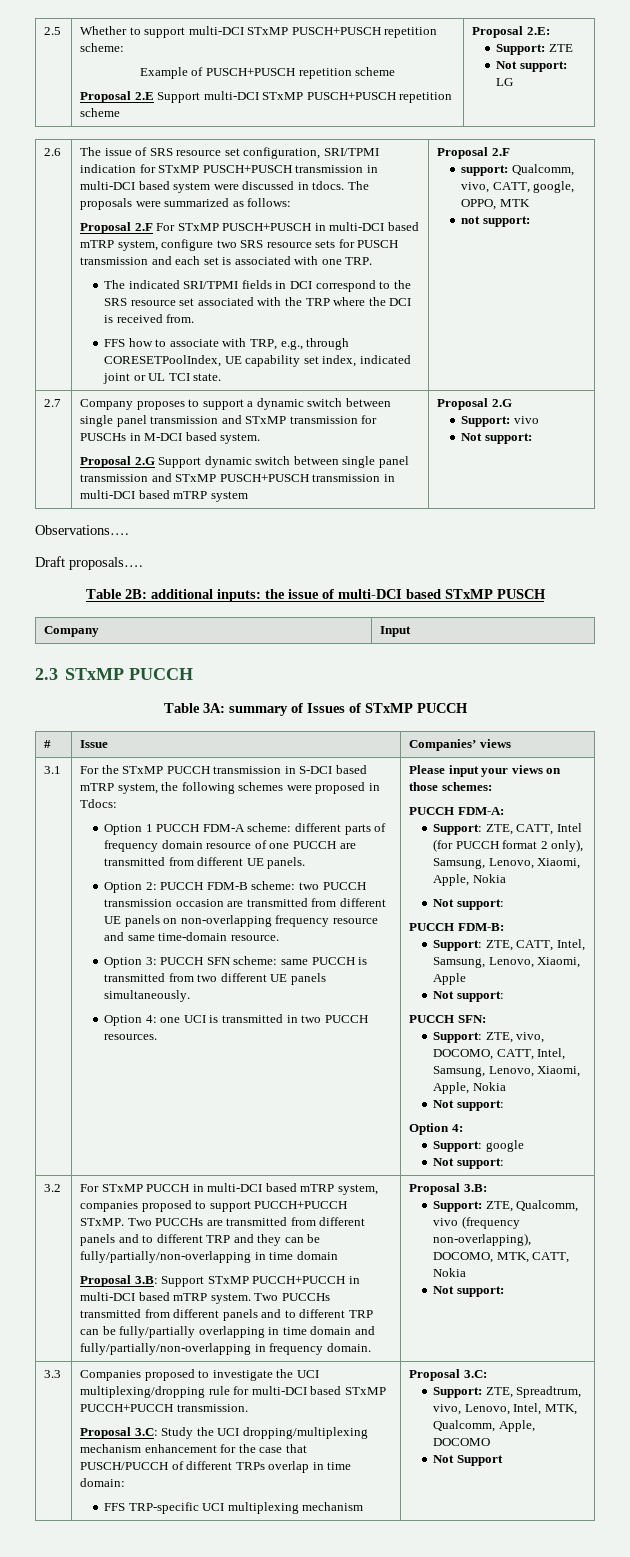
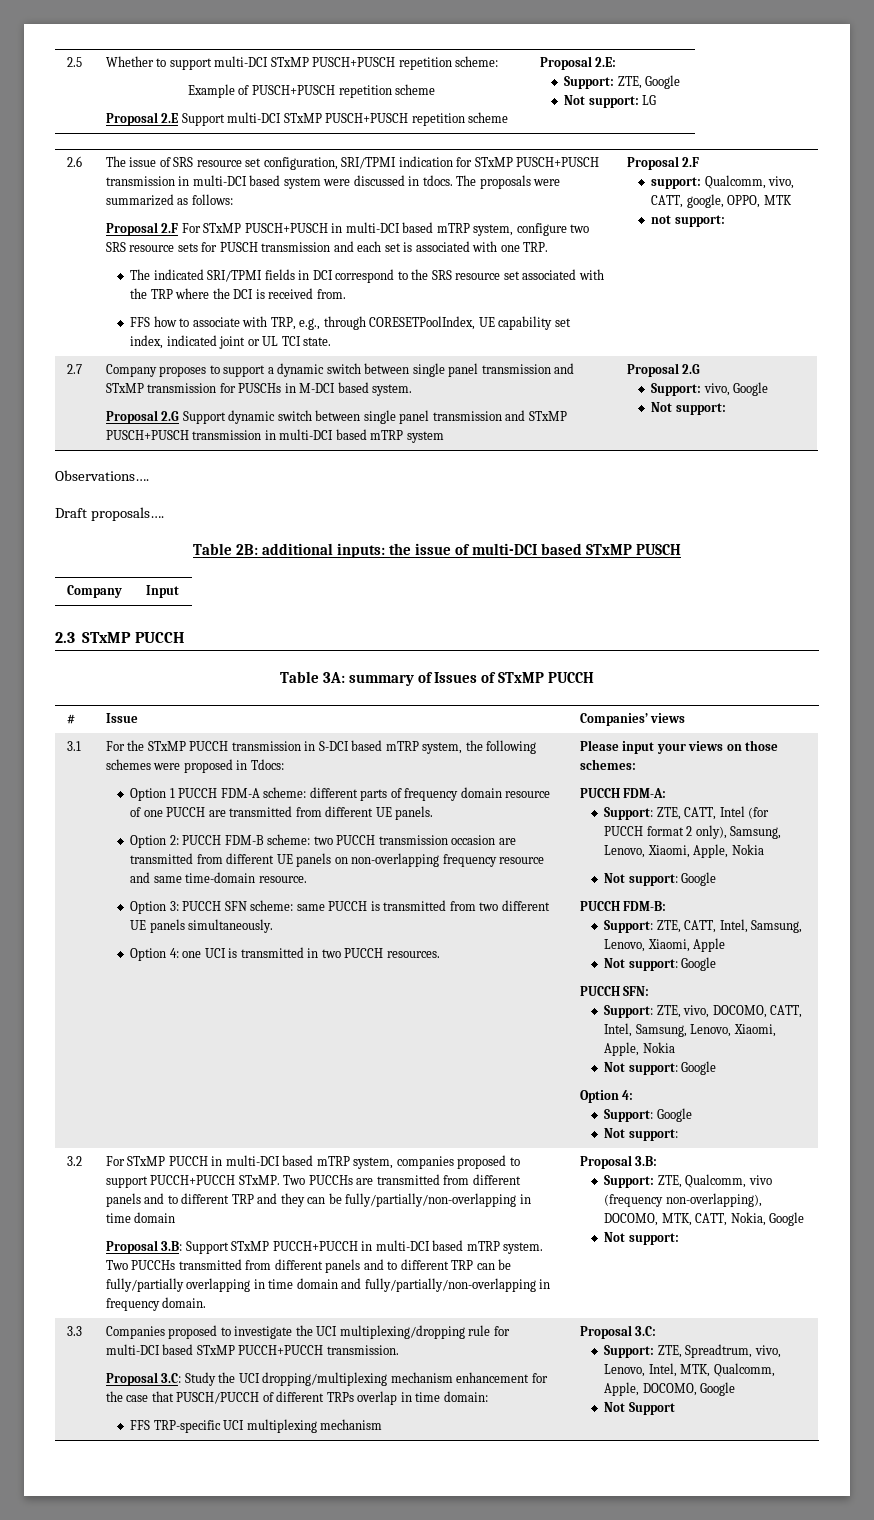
  2.5 | Whether to support multi-DCI STxMP PUSCH+PUSCH repetition scheme:
  Example of PUSCH+PUSCH repetition scheme
  Proposal 2.E Support multi-DCI STxMP PUSCH+PUSCH repetition scheme | Proposal 2.E:
- Support: ZTE
+ Support: ZTE, Google
- Support: vivo
+ Support: vivo, Google
  Support: ZTE, CATT, Intel (for PUCCH format 2 only), Samsung, Lenovo, Xiaomi, Apple, Nokia
- Not support:
+ Not support: Google
  Support: ZTE, CATT, Intel, Samsung, Lenovo, Xiaomi, Apple
- Not support:
+ Not support: Google
  Support: ZTE, vivo, DOCOMO, CATT, Intel, Samsung, Lenovo, Xiaomi, Apple, Nokia
- Not support:
+ Not support: Google
- Support: google
+ Support: Google
- Support: ZTE, Qualcomm, vivo (frequency non-overlapping), DOCOMO, MTK, CATT, Nokia
+ Support: ZTE, Qualcomm, vivo (frequency non-overlapping), DOCOMO, MTK, CATT, Nokia, Google
- Support: ZTE, Spreadtrum, vivo, Lenovo, Intel, MTK, Qualcomm, Apple, DOCOMO
+ Support: ZTE, Spreadtrum, vivo, Lenovo, Intel, MTK, Qualcomm, Apple, DOCOMO, Google

